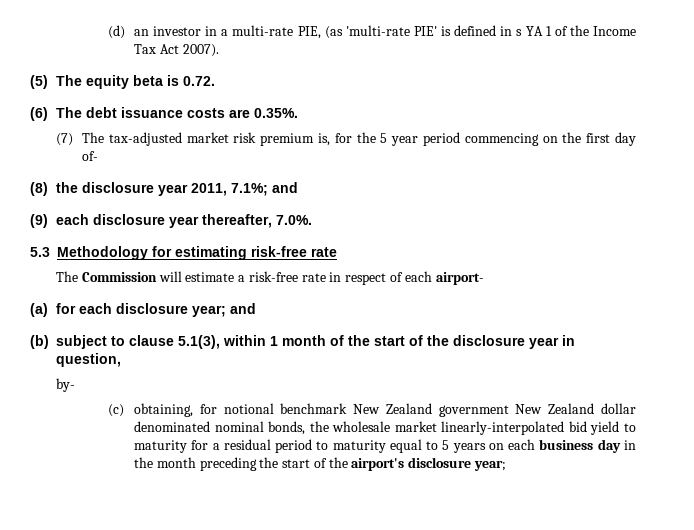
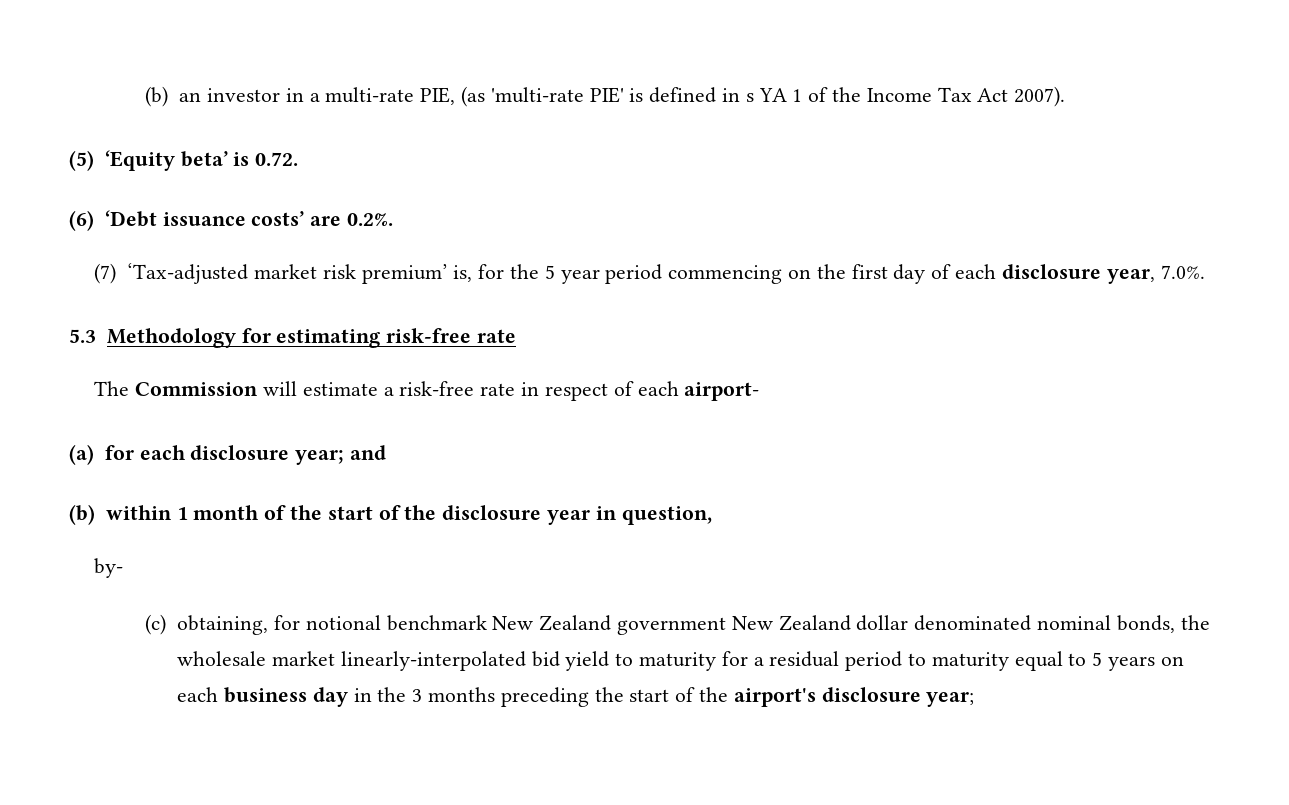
- (d) an investor in a multi-rate PIE, (as 'multi-rate PIE' is defined in s YA 1 of the Income Tax Act 2007).
+ (b) an investor in a multi-rate PIE, (as 'multi-rate PIE' is defined in s YA 1 of the Income Tax Act 2007).
- (5) The equity beta is 0.72.
+ (5) ‘Equity beta’ is 0.72.
- (6) The debt issuance costs are 0.35%.
+ (6) ‘Debt issuance costs’ are 0.2%.
- (7) The tax-adjusted market risk premium is, for the 5 year period commencing on the first day of-
- (8) the disclosure year 2011, 7.1%; and
- (9) each disclosure year thereafter, 7.0%.
+ (7) ‘Tax-adjusted market risk premium’ is, for the 5 year period commencing on the first day of each disclosure year, 7.0%.
- (b) subject to clause 5.1(3), within 1 month of the start of the disclosure year in question,
+ (b) within 1 month of the start of the disclosure year in question,
- (c) obtaining, for notional benchmark New Zealand government New Zealand dollar denominated nominal bonds, the wholesale market linearly-interpolated bid yield to maturity for a residual period to maturity equal to 5 years on each business day in the month preceding the start of the airport's disclosure year;
+ (c) obtaining, for notional benchmark New Zealand government New Zealand dollar denominated nominal bonds, the wholesale market linearly-interpolated bid yield to maturity for a residual period to maturity equal to 5 years on each business day in the 3 months preceding the start of the airport's disclosure year;

